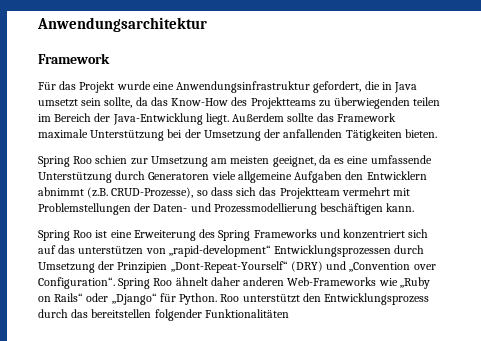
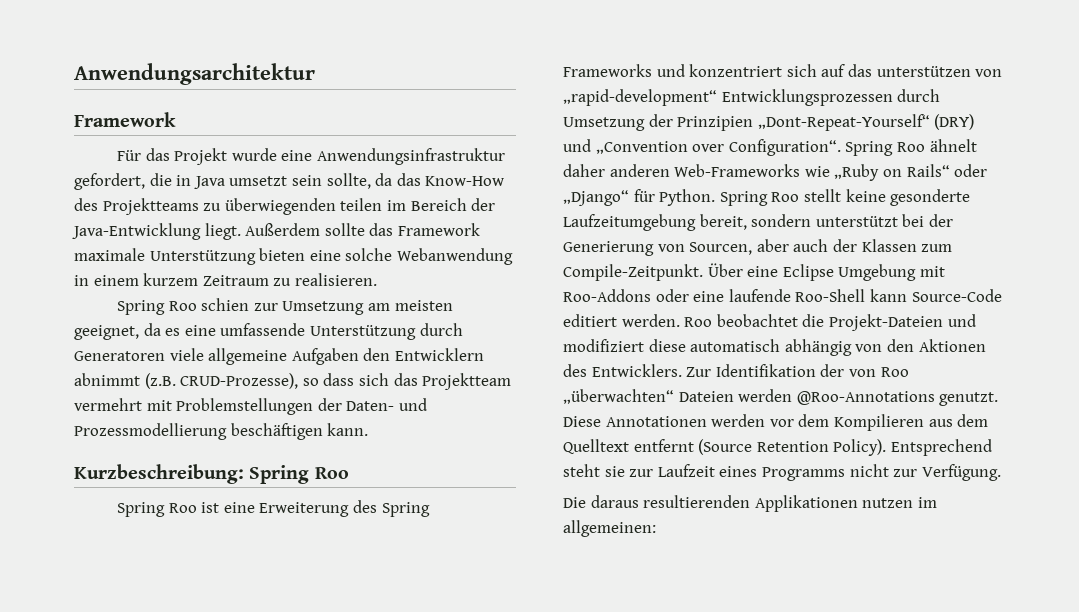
- Außerdem sollte das Framework maximale Unterstützung bei der Umsetzung der anfallenden Tätigkeiten bieten.
+ Außerdem sollte das Framework maximale Unterstützung bieten eine solche Webanwendung in einem kurzem Zeitraum zu realisieren.
+ Kurzbeschreibung: Spring Roo
- Roo unterstützt den Entwicklungsprozess durch das bereitstellen folgender Funktionalitäten
+ Spring Roo stellt keine gesonderte Laufzeitumgebung bereit, sondern unterstützt bei der Generierung von Sourcen, aber auch der Klassen zum Compile-Zeitpunkt. Über eine Eclipse Umgebung mit Roo-Addons oder eine laufende Roo-Shell kann Source-Code editiert werden. Roo beobachtet die Projekt-Dateien und modifiziert diese automatisch abhängig von den Aktionen des Entwicklers. Zur Identifikation der von Roo „überwachten“ Dateien werden @Roo-Annotations genutzt. Diese Annotationen werden vor dem Kompilieren aus dem Quelltext entfernt (Source Retention Policy). Entsprechend steht sie zur Laufzeit eines Programms nicht zur Verfügung.
+ Die daraus resultierenden Applikationen nutzen im allgemeinen:

